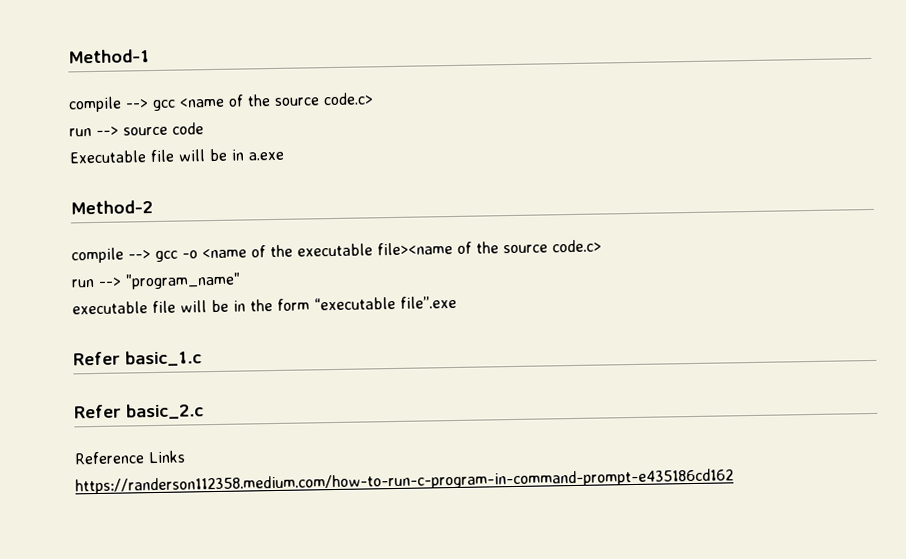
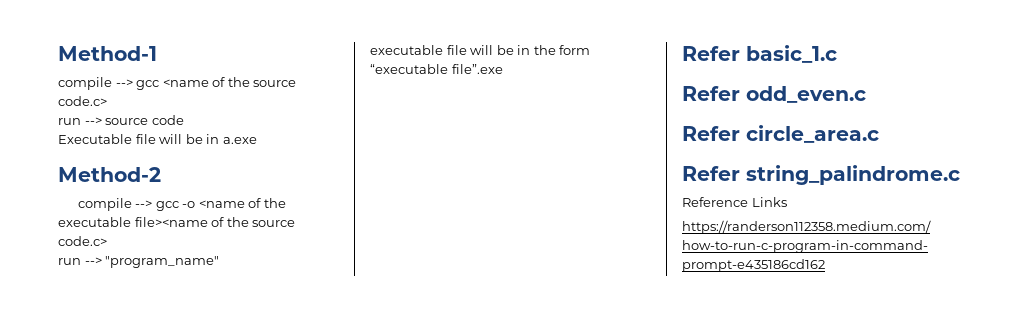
- Refer basic_2.c
+ Refer odd_even.c
+ Refer circle_area.c
+ Refer string_palindrome.c

